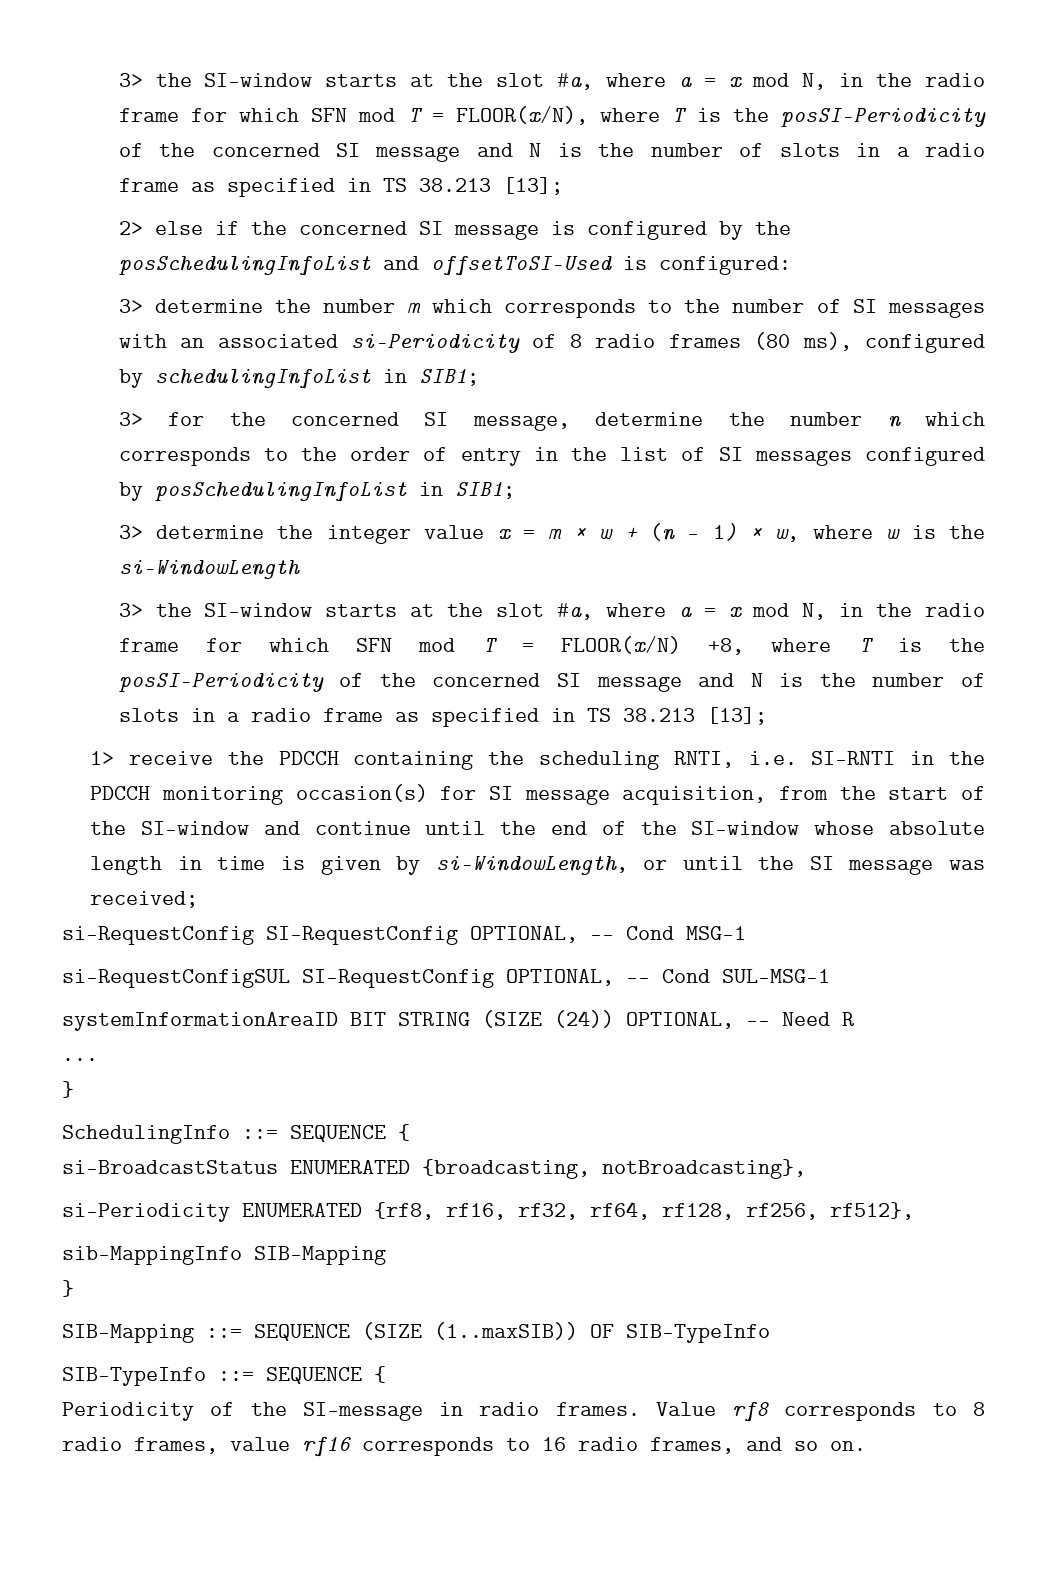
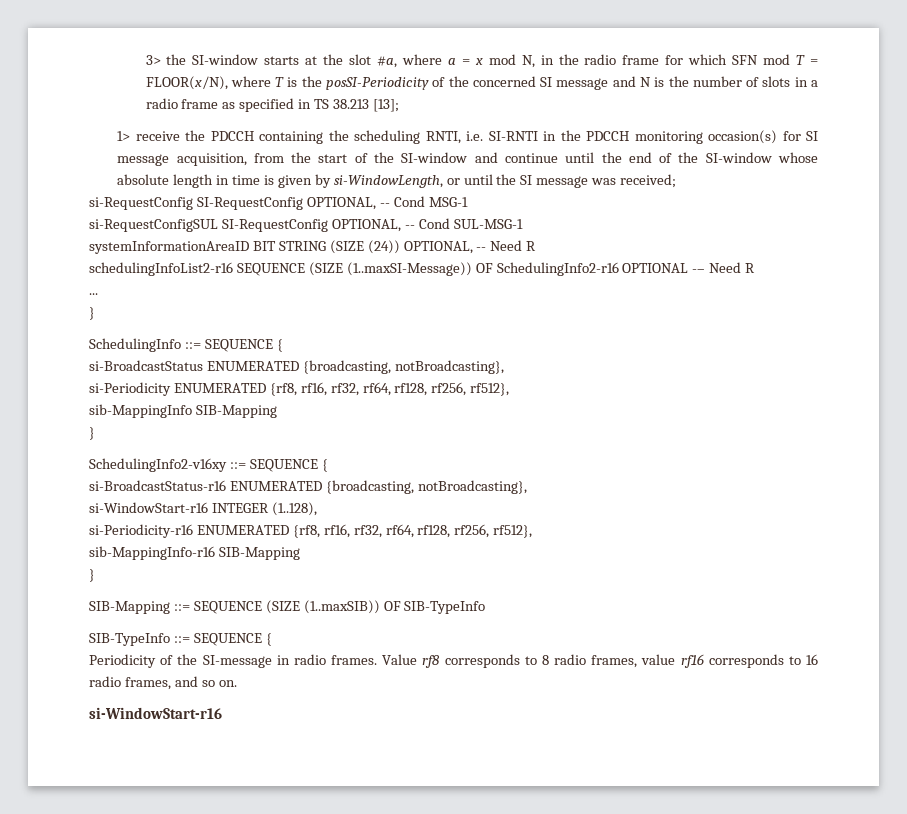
- 2> else if the concerned SI message is configured by the posSchedulingInfoList and offsetToSI-Used is configured:
- 3> determine the number m which corresponds to the number of SI messages with an associated si-Periodicity of 8 radio frames (80 ms), configured by schedulingInfoList in SIB1;
- 3> for the concerned SI message, determine the number n which corresponds to the order of entry in the list of SI messages configured by posSchedulingInfoList in SIB1;
- 3> determine the integer value x = m × w + (n – 1) × w, where w is the si-WindowLength
- 3> the SI-window starts at the slot #a, where a = x mod N, in the radio frame for which SFN mod T = FLOOR(x/N) +8, where T is the posSI-Periodicity of the concerned SI message and N is the number of slots in a radio frame as specified in TS 38.213 [13];
+ schedulingInfoList2-r16 SEQUENCE (SIZE (1..maxSI-Message)) OF SchedulingInfo2-r16 OPTIONAL -– Need R
+ SchedulingInfo2-v16xy ::= SEQUENCE {
+ si-BroadcastStatus-r16 ENUMERATED {broadcasting, notBroadcasting},
+ si-WindowStart-r16 INTEGER (1..128),
+ si-Periodicity-r16 ENUMERATED {rf8, rf16, rf32, rf64, rf128, rf256, rf512},
+ sib-MappingInfo-r16 SIB-Mapping
+ }
  Value rf8 corresponds to 8 radio frames, value rf16 corresponds to 16 radio frames, and so on.
+ si-WindowStart-r16

